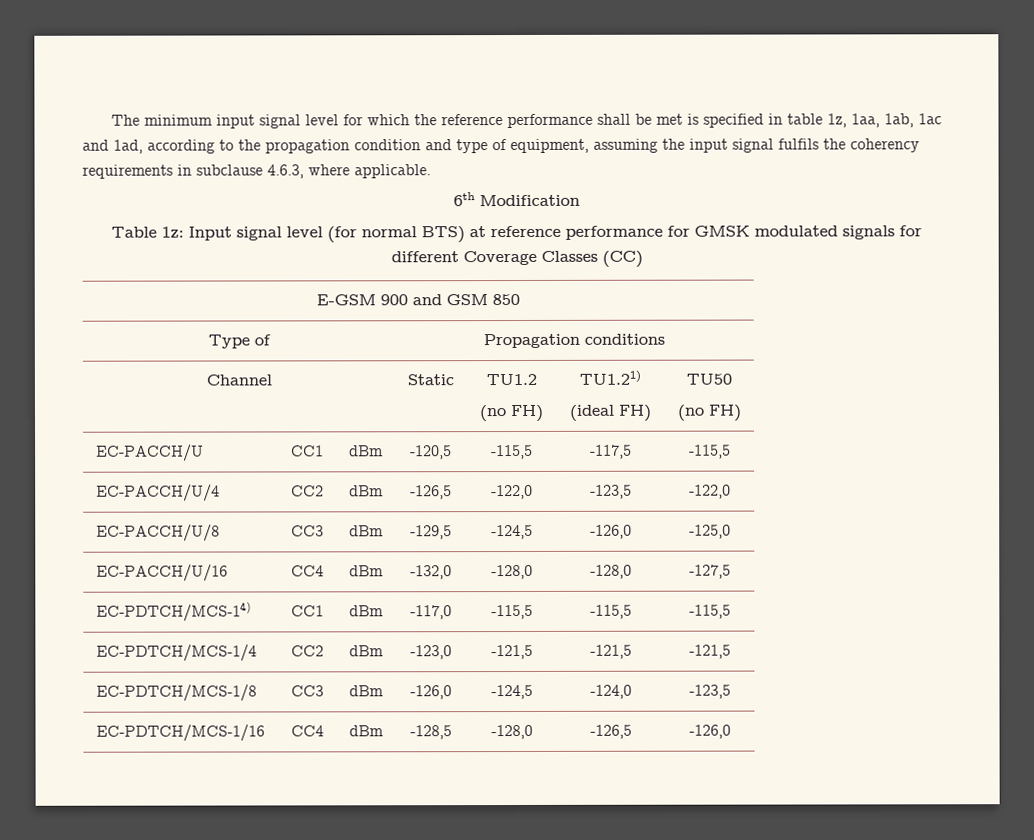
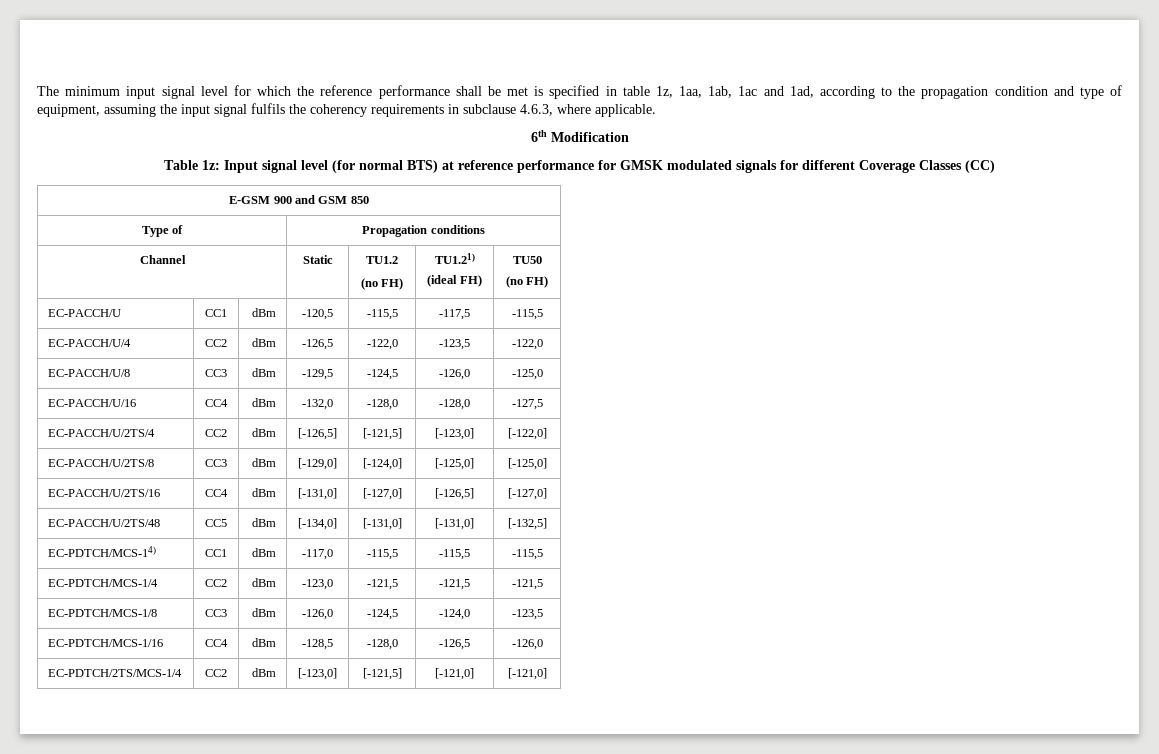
+ EC-PACCH/U/2TS/4 | CC2 | dBm | [-126,5] | [-121,5] | [-123,0] | [-122,0]
+ EC-PACCH/U/2TS/8 | CC3 | dBm | [-129,0] | [-124,0] | [-125,0] | [-125,0]
+ EC-PACCH/U/2TS/16 | CC4 | dBm | [-131,0] | [-127,0] | [-126,5] | [-127,0]
+ EC-PACCH/U/2TS/48 | CC5 | dBm | [-134,0] | [-131,0] | [-131,0] | [-132,5]
+ EC-PDTCH/2TS/MCS-1/4 | CC2 | dBm | [-123,0] | [-121,5] | [-121,0] | [-121,0]

